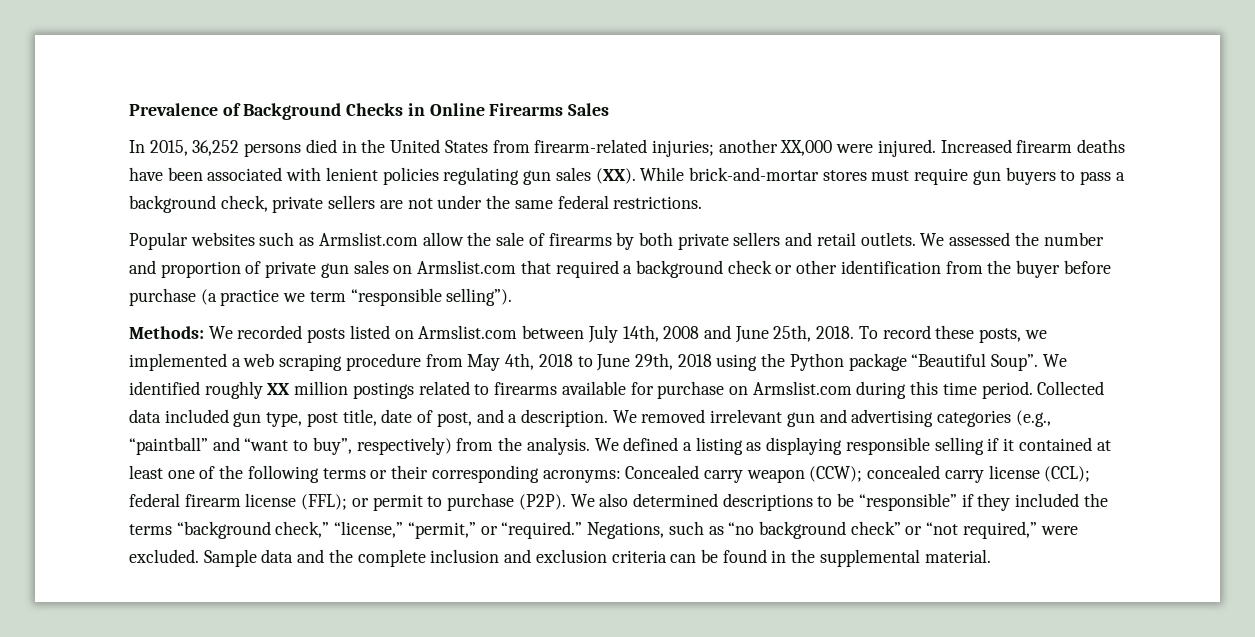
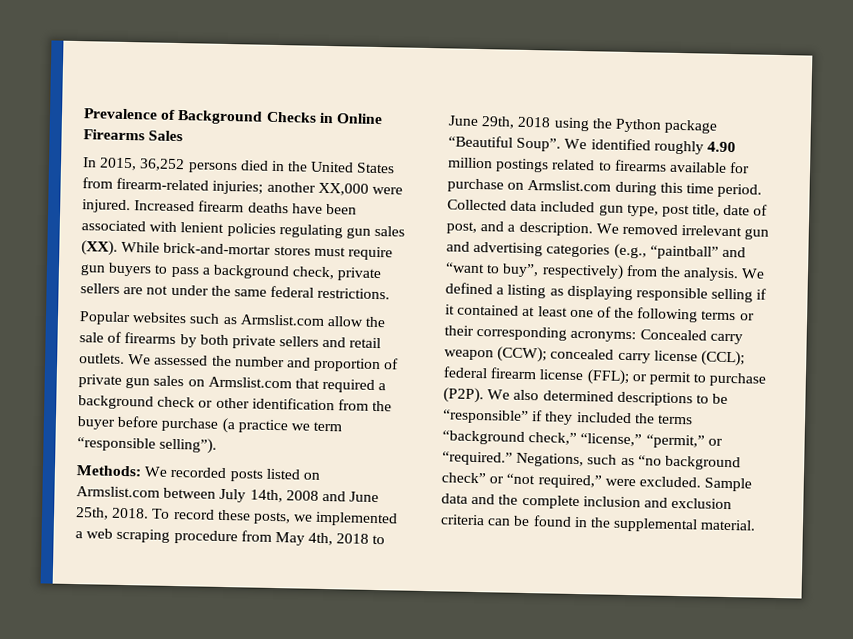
- We identified roughly XX million postings related to firearms available for purchase on Armslist.com during this time period.
+ We identified roughly 4.90 million postings related to firearms available for purchase on Armslist.com during this time period.

